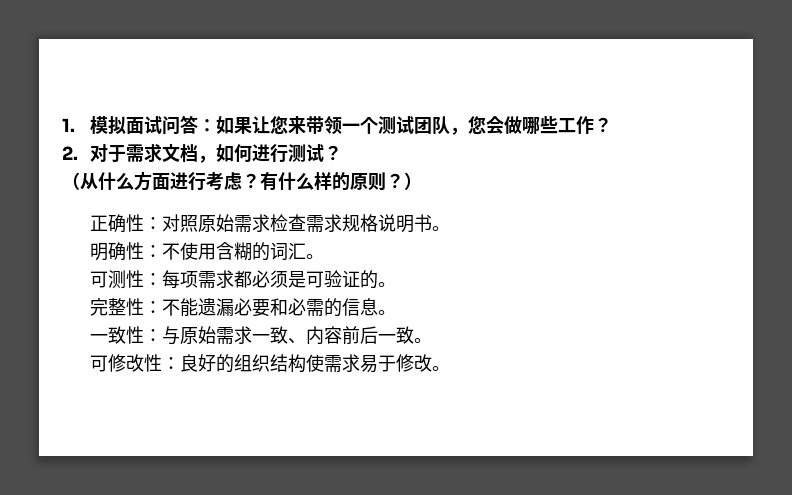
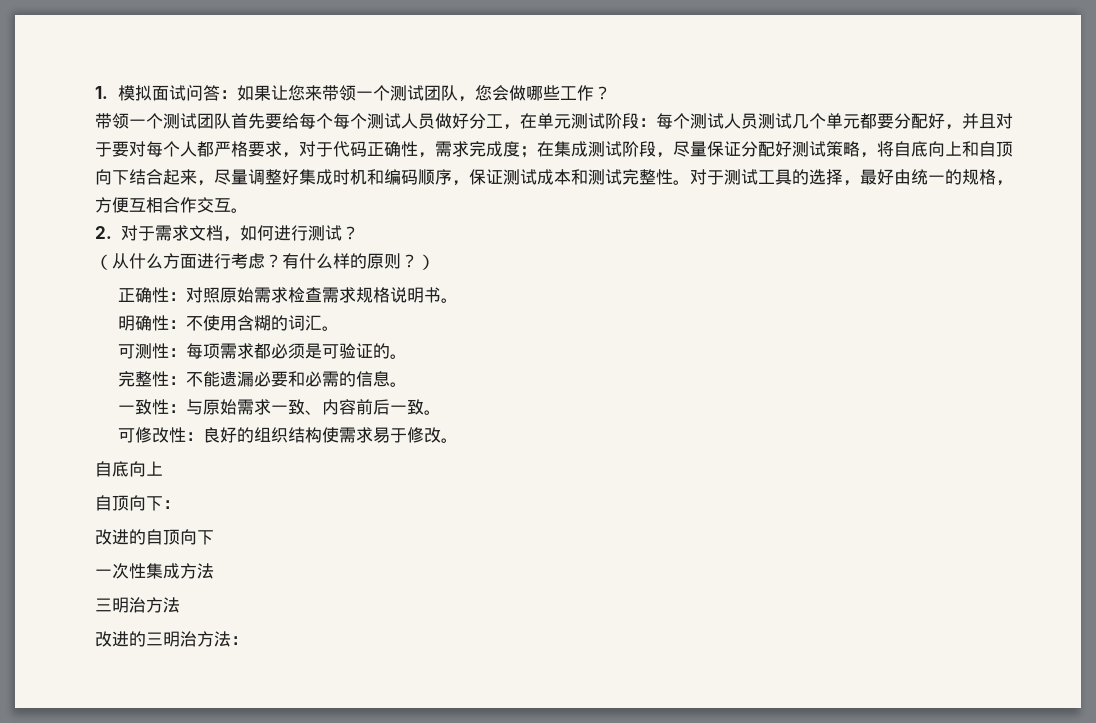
+ 带领一个测试团队首先要给每个每个测试人员做好分工，在单元测试阶段：每个测试人员测试几个单元都要分配好，并且对于要对每个人都严格要求，对于代码正确性，需求完成度；在集成测试阶段，尽量保证分配好测试策略，将自底向上和自顶向下结合起来，尽量调整好集成时机和编码顺序，保证测试成本和测试完整性。对于测试工具的选择，最好由统一的规格，方便互相合作交互。
  可修改性：良好的组织结构使需求易于修改。
+ 自底向上
+ 自顶向下：
+ 改进的自顶向下
+ 一次性集成方法
+ 三明治方法
+ 改进的三明治方法：

